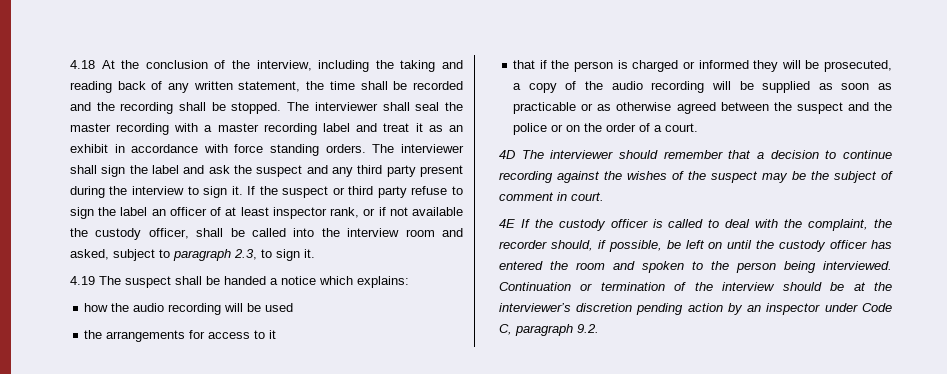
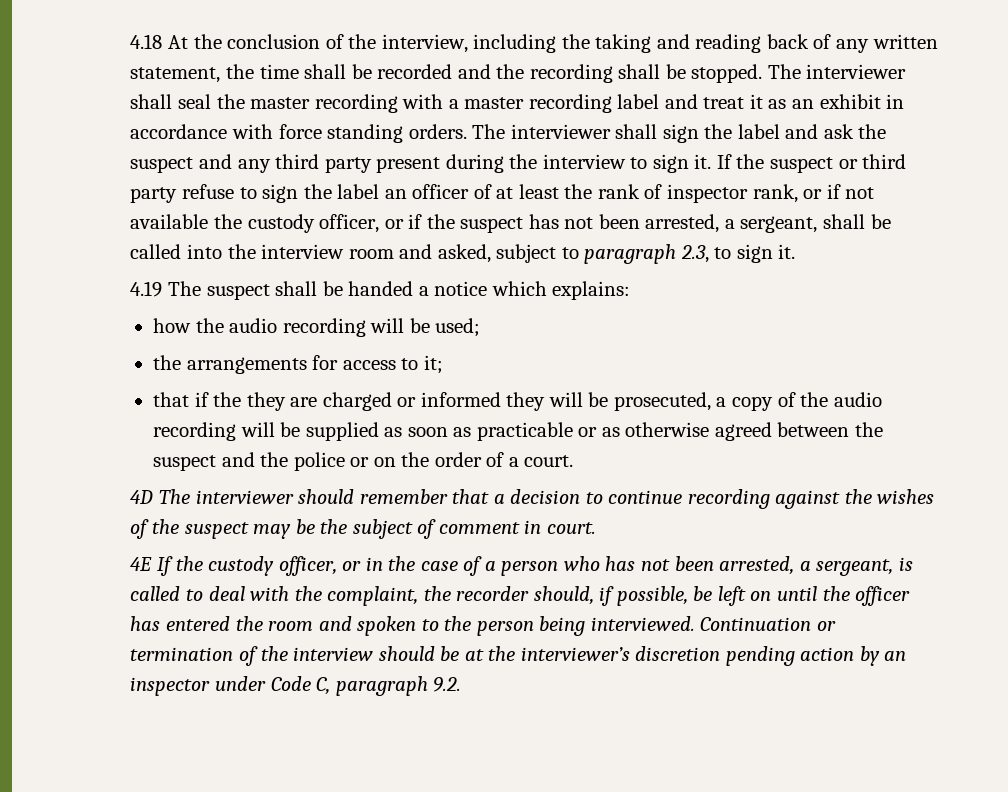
- If the suspect or third party refuse to sign the label an officer of at least inspector rank, or if not available the custody officer, shall be called into the interview room and asked, subject to paragraph 2.3, to sign it.
+ If the suspect or third party refuse to sign the label an officer of at least the rank of inspector rank, or if not available the custody officer, or if the suspect has not been arrested, a sergeant, shall be called into the interview room and asked, subject to paragraph 2.3, to sign it.
- how the audio recording will be used
+ how the audio recording will be used;
- the arrangements for access to it
+ the arrangements for access to it;
- that if the person is charged or informed they will be prosecuted, a copy of the audio recording will be supplied as soon as practicable or as otherwise agreed between the suspect and the police or on the order of a court.
+ that if the they are charged or informed they will be prosecuted, a copy of the audio recording will be supplied as soon as practicable or as otherwise agreed between the suspect and the police or on the order of a court.
- 4E If the custody officer is called to deal with the complaint, the recorder should, if possible, be left on until the custody officer has entered the room and spoken to the person being interviewed.
+ 4E If the custody officer, or in the case of a person who has not been arrested, a sergeant, is called to deal with the complaint, the recorder should, if possible, be left on until the officer has entered the room and spoken to the person being interviewed.

